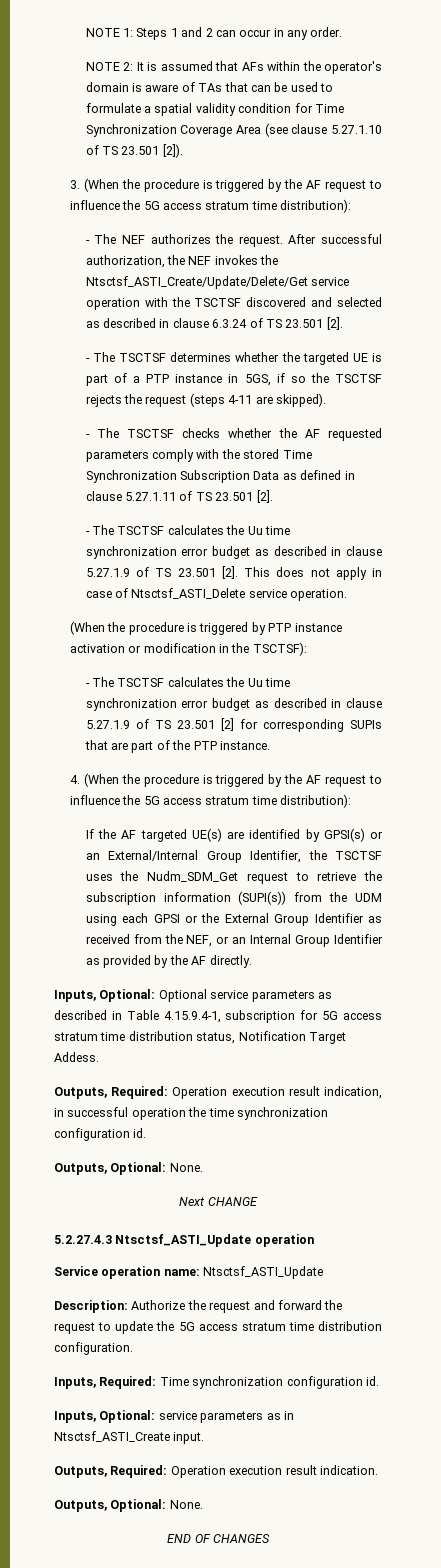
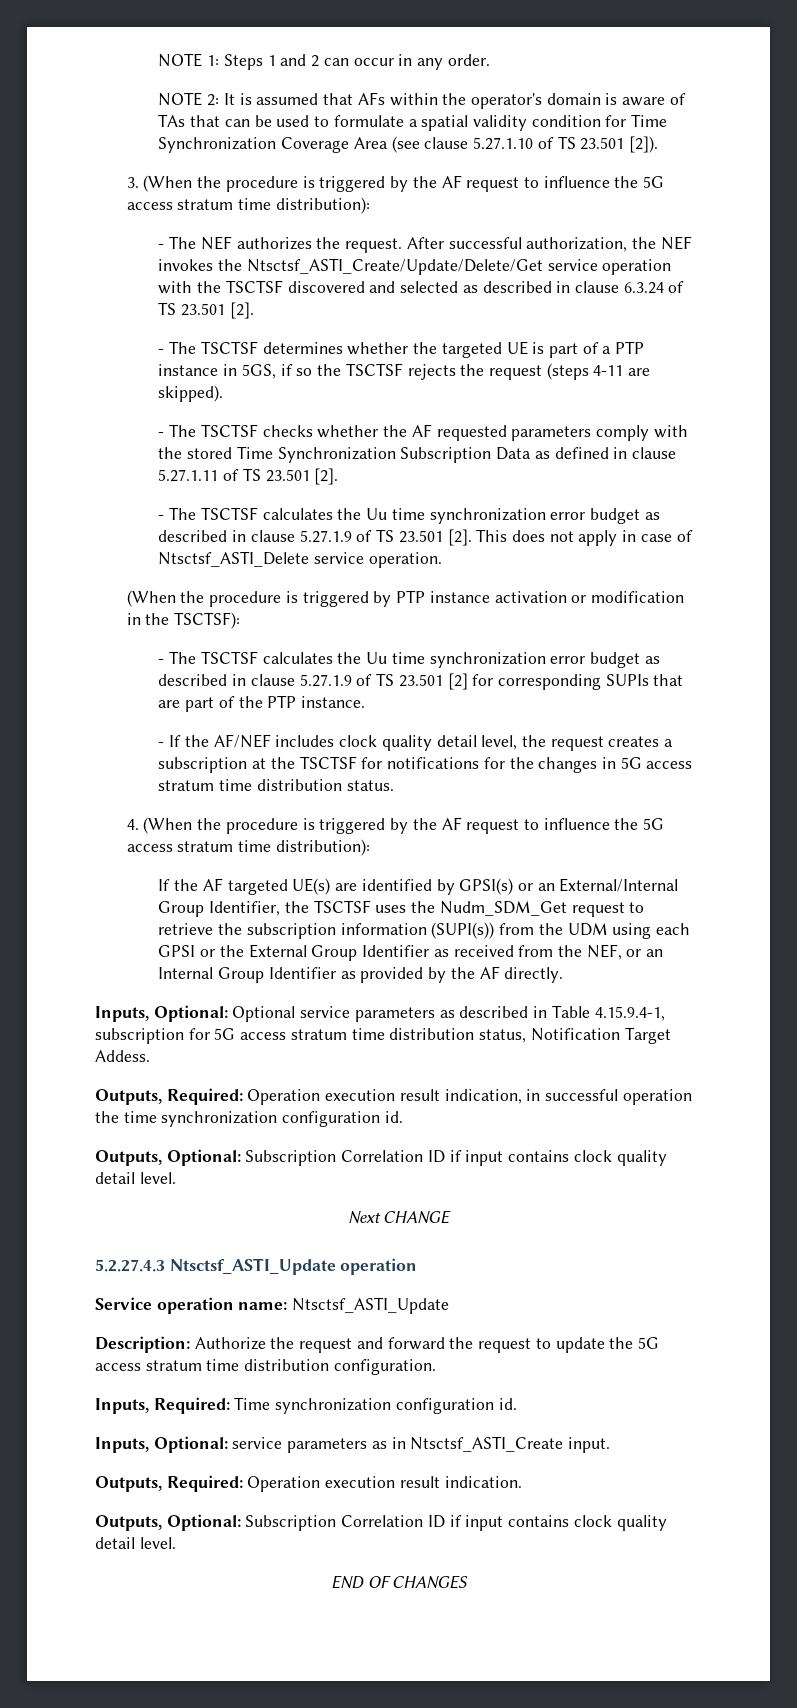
+ - If the AF/NEF includes clock quality detail level, the request creates a subscription at the TSCTSF for notifications for the changes in 5G access stratum time distribution status.
  Outputs, Required: Operation execution result indication, in successful operation the time synchronization configuration id.
- Outputs, Optional: None.
+ Outputs, Optional: Subscription Correlation ID if input contains clock quality detail level.
  Outputs, Required: Operation execution result indication.
- Outputs, Optional: None.
+ Outputs, Optional: Subscription Correlation ID if input contains clock quality detail level.

